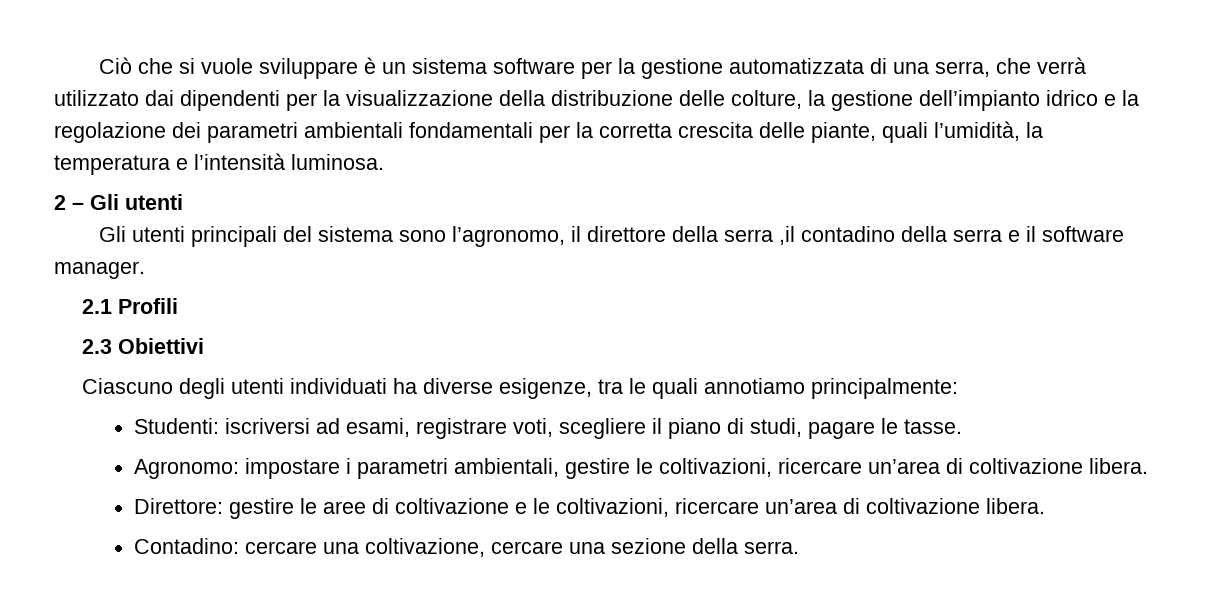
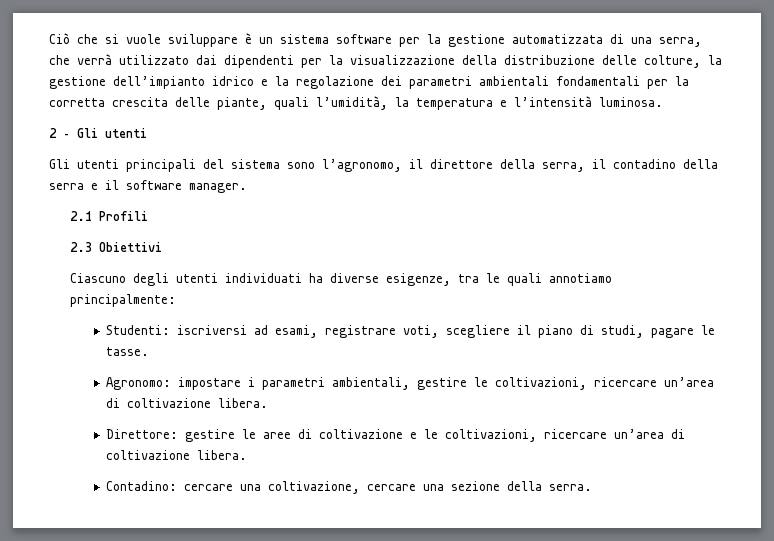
- Gli utenti principali del sistema sono l’agronomo, il direttore della serra ,il contadino della serra e il software manager.
+ Gli utenti principali del sistema sono l’agronomo, il direttore della serra, il contadino della serra e il software manager.

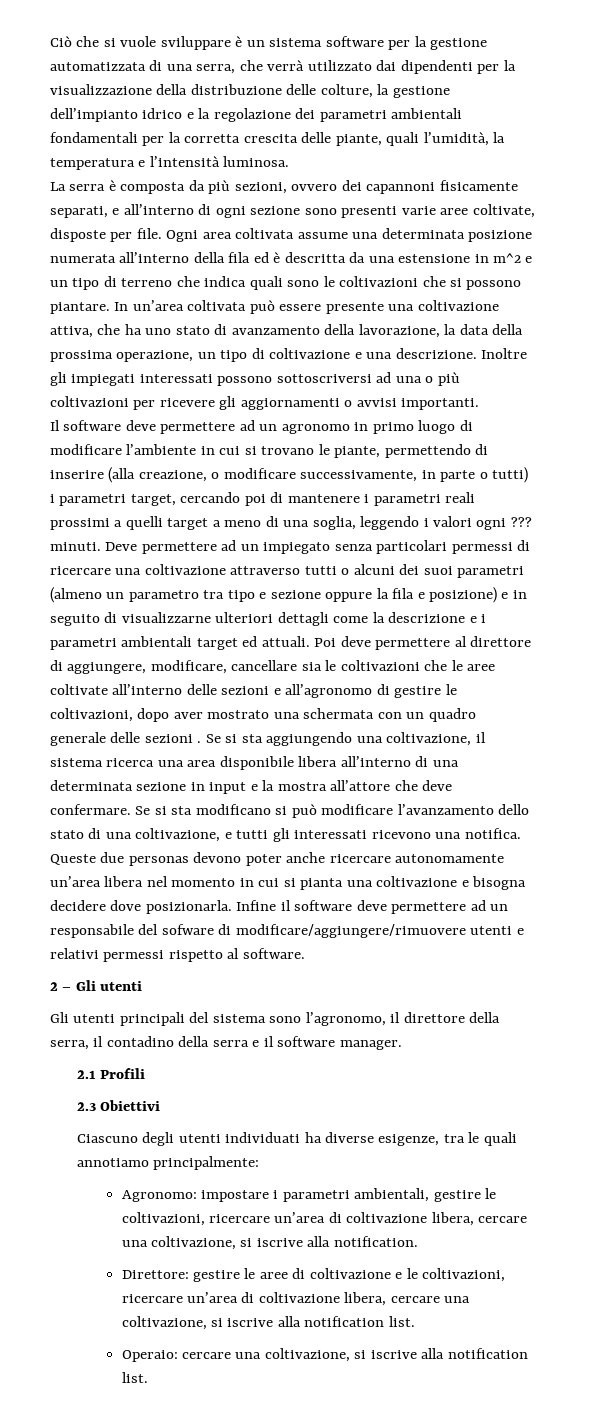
+ La serra è composta da più sezioni, ovvero dei capannoni fisicamente separati, e all’interno di ogni sezione sono presenti varie aree coltivate, disposte per file. Ogni area coltivata assume una determinata posizione numerata all’interno della fila ed è descritta da una estensione in m^2 e un tipo di terreno che indica quali sono le coltivazioni che si possono piantare. In un’area coltivata può essere presente una coltivazione attiva, che ha uno stato di avanzamento della lavorazione, la data della prossima operazione, un tipo di coltivazione e una descrizione. Inoltre gli impiegati interessati possono sottoscriversi ad una o più coltivazioni per ricevere gli aggiornamenti o avvisi importanti.
+ Il software deve permettere ad un agronomo in primo luogo di modificare l’ambiente in cui si trovano le piante, permettendo di inserire (alla creazione, o modificare successivamente, in parte o tutti) i parametri target, cercando poi di mantenere i parametri reali prossimi a quelli target a meno di una soglia, leggendo i valori ogni ??? minuti. Deve permettere ad un impiegato senza particolari permessi di ricercare una coltivazione attraverso tutti o alcuni dei suoi parametri (almeno un parametro tra tipo e sezione oppure la fila e posizione) e in seguito di visualizzarne ulteriori dettagli come la descrizione e i parametri ambientali target ed attuali. Poi deve permettere al direttore di aggiungere, modificare, cancellare sia le coltivazioni che le aree coltivate all’interno delle sezioni e all’agronomo di gestire le coltivazioni, dopo aver mostrato una schermata con un quadro generale delle sezioni . Se si sta aggiungendo una coltivazione, il sistema ricerca una area disponibile libera all’interno di una determinata sezione in input e la mostra all’attore che deve confermare. Se si sta modificano si può modificare l’avanzamento dello stato di una coltivazione, e tutti gli interessati ricevono una notifica. Queste due personas devono poter anche ricercare autonomamente un’area libera nel momento in cui si pianta una coltivazione e bisogna decidere dove posizionarla. Infine il software deve permettere ad un responsabile del sofware di modificare/aggiungere/rimuovere utenti e relativi permessi rispetto al software.
- Studenti: iscriversi ad esami, registrare voti, scegliere il piano di studi, pagare le tasse.
- Agronomo: impostare i parametri ambientali, gestire le coltivazioni, ricercare un’area di coltivazione libera.
+ Agronomo: impostare i parametri ambientali, gestire le coltivazioni, ricercare un’area di coltivazione libera, cercare una coltivazione, si iscrive alla notification.
- Direttore: gestire le aree di coltivazione e le coltivazioni, ricercare un’area di coltivazione libera.
- Contadino: cercare una coltivazione, cercare una sezione della serra.
+ Direttore: gestire le aree di coltivazione e le coltivazioni, ricercare un’area di coltivazione libera, cercare una coltivazione, si iscrive alla notification list.
+ Operaio: cercare una coltivazione, si iscrive alla notification list.

